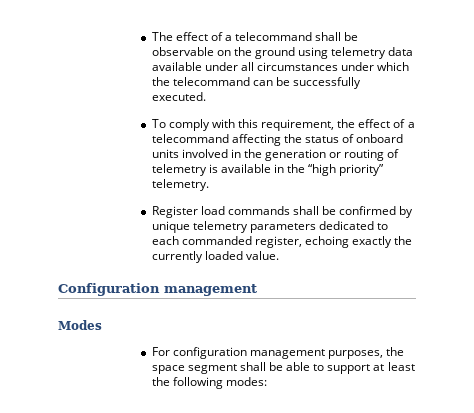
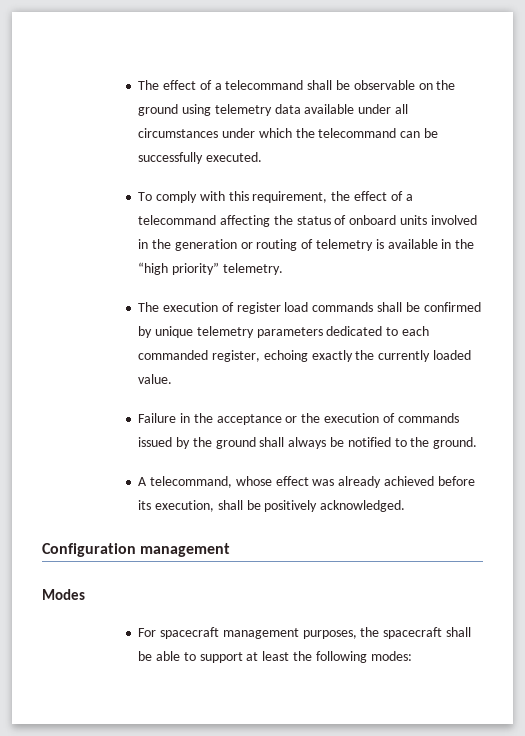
- Register load commands shall be confirmed by unique telemetry parameters dedicated to each commanded register, echoing exactly the currently loaded value.
+ The execution of register load commands shall be confirmed by unique telemetry parameters dedicated to each commanded register, echoing exactly the currently loaded value.
+ Failure in the acceptance or the execution of commands issued by the ground shall always be notified to the ground.
+ A telecommand, whose effect was already achieved before its execution, shall be positively acknowledged.
- For configuration management purposes, the space segment shall be able to support at least the following modes:
+ For spacecraft management purposes, the spacecraft shall be able to support at least the following modes:

